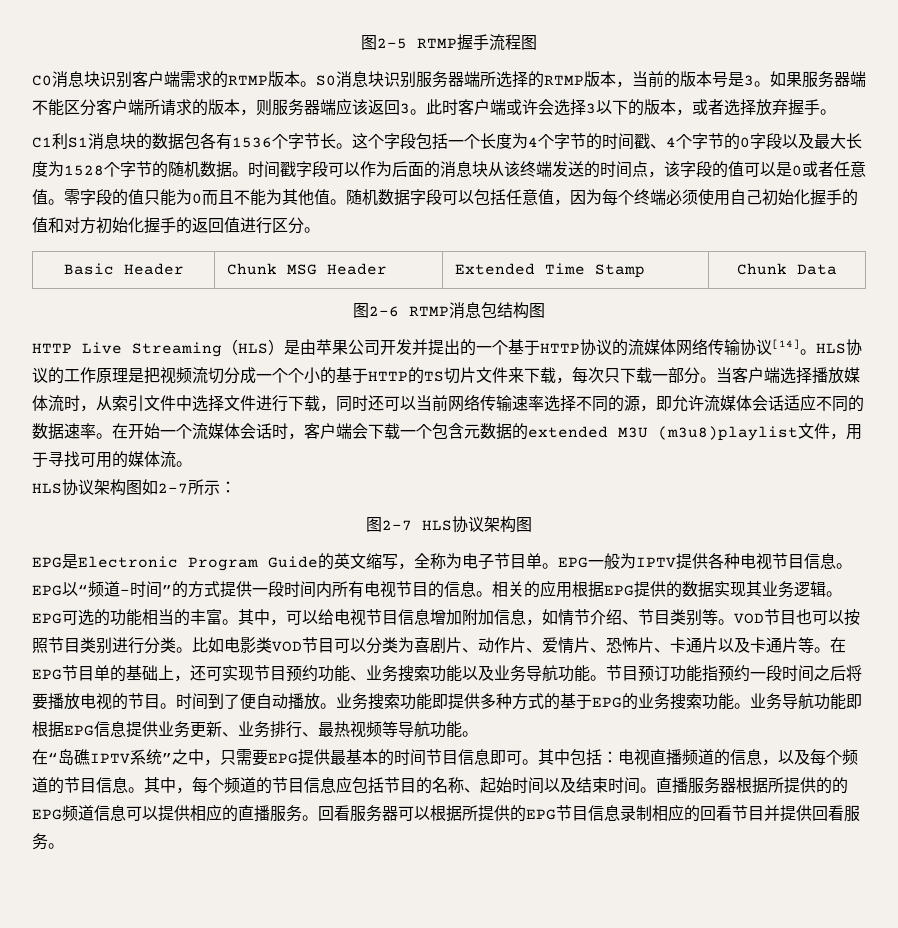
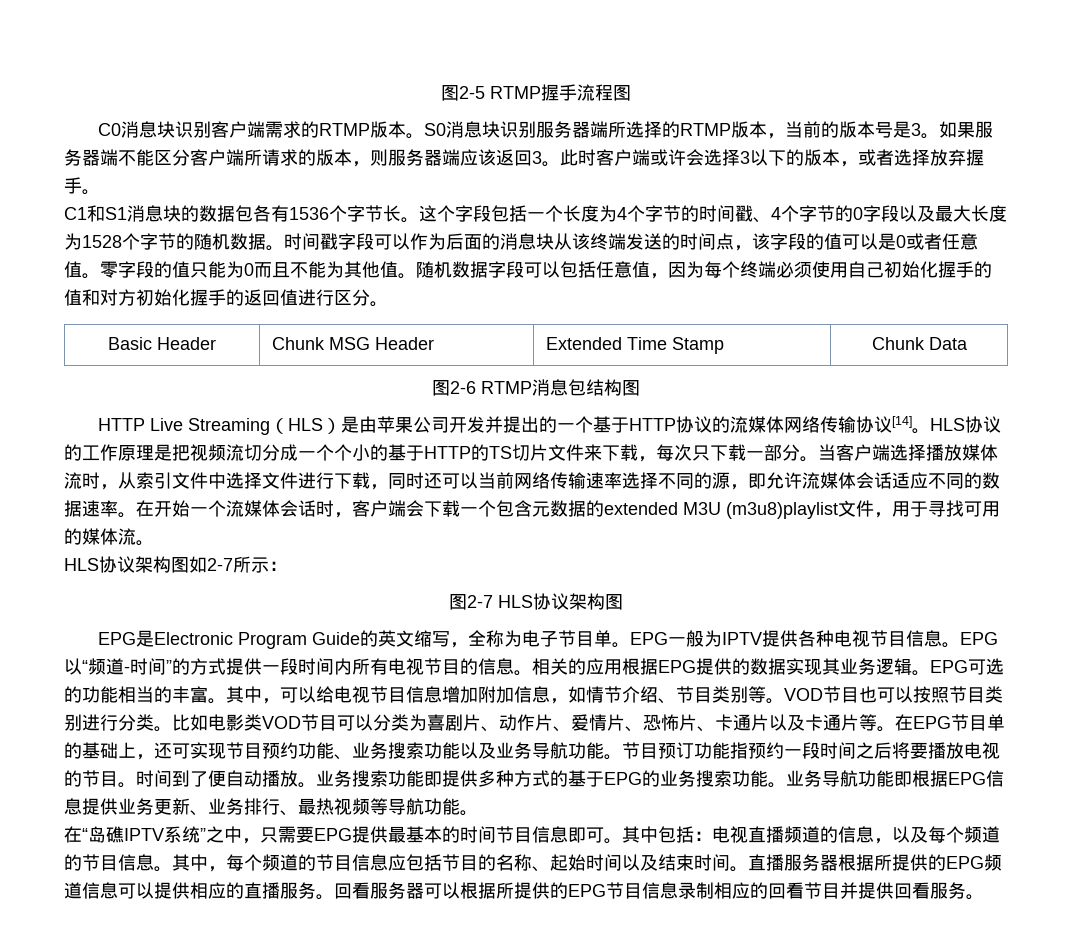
- C1利S1消息块的数据包各有1536个字节长。
+ C1和S1消息块的数据包各有1536个字节长。
- 直播服务器根据所提供的的EPG频道信息可以提供相应的直播服务。
+ 直播服务器根据所提供的EPG频道信息可以提供相应的直播服务。

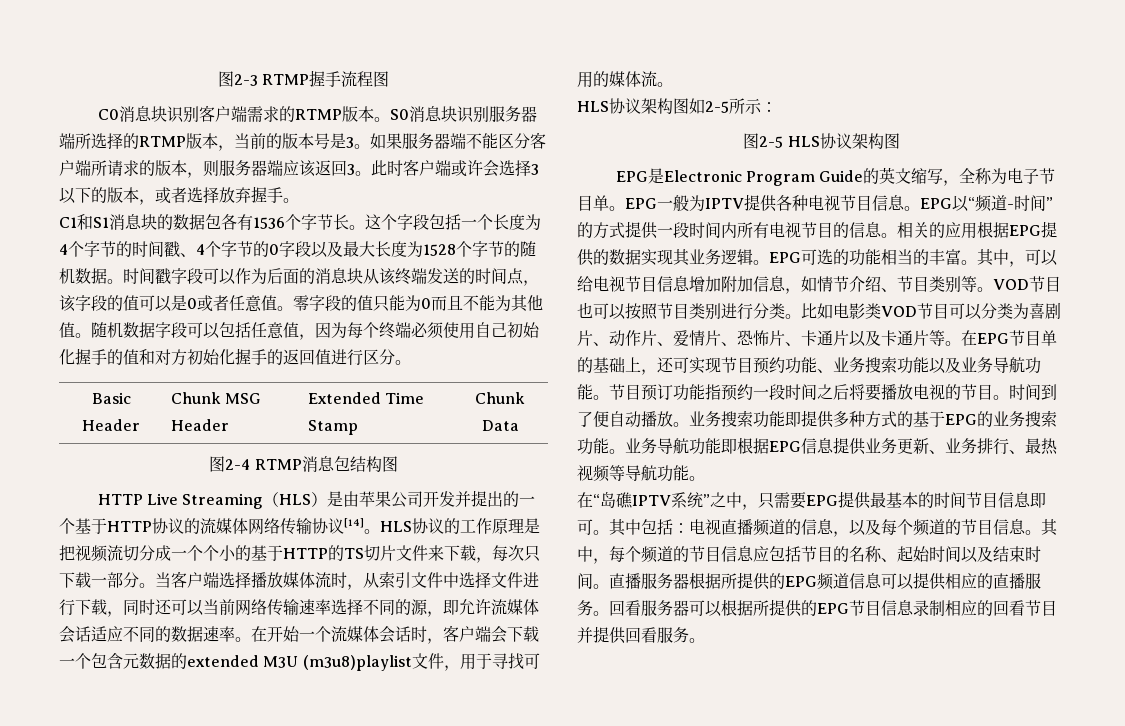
- 图2-5 RTMP握手流程图
+ 图2-3 RTMP握手流程图
- 图2-6 RTMP消息包结构图
+ 图2-4 RTMP消息包结构图
- HLS协议架构图如2-7所示：
+ HLS协议架构图如2-5所示：
- 图2-7 HLS协议架构图
+ 图2-5 HLS协议架构图

